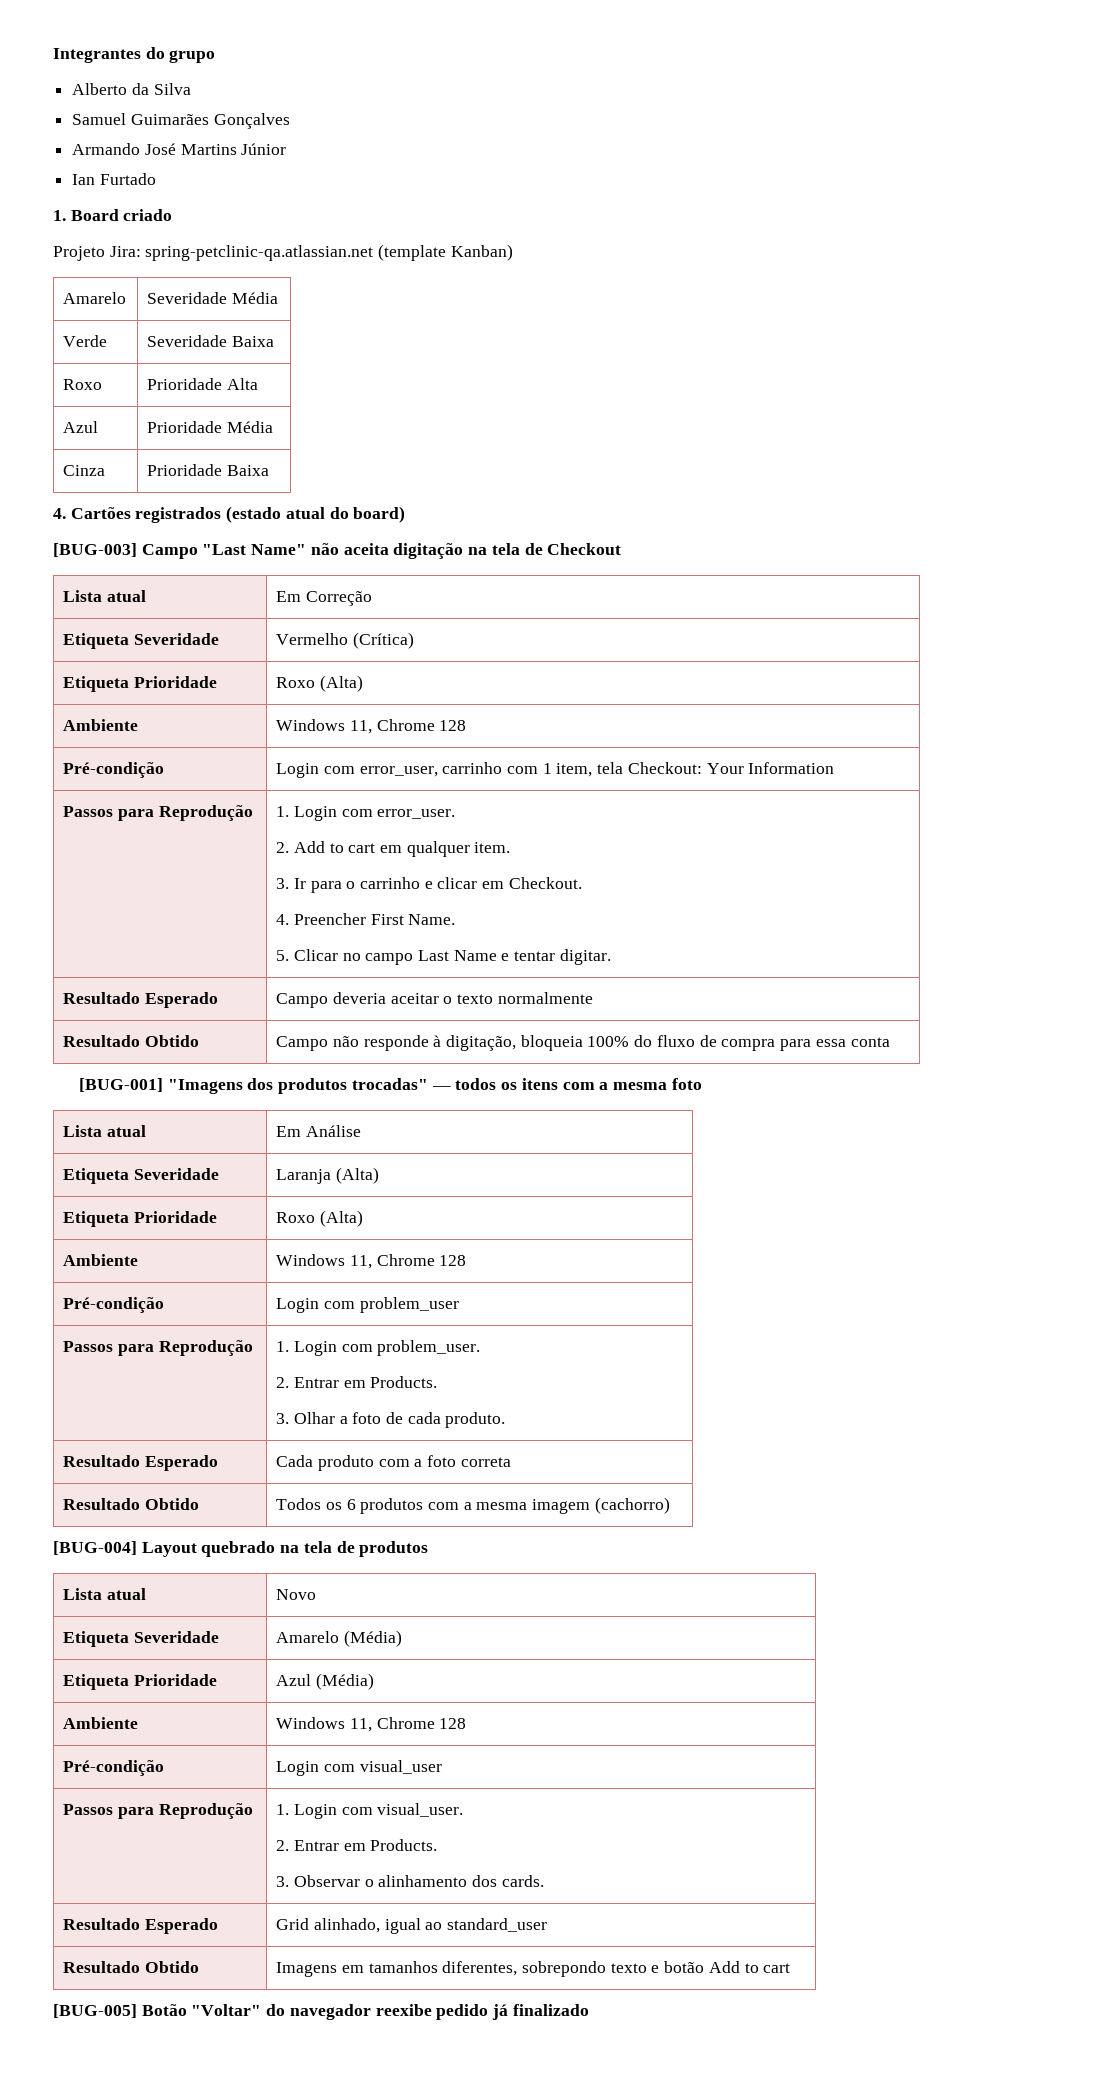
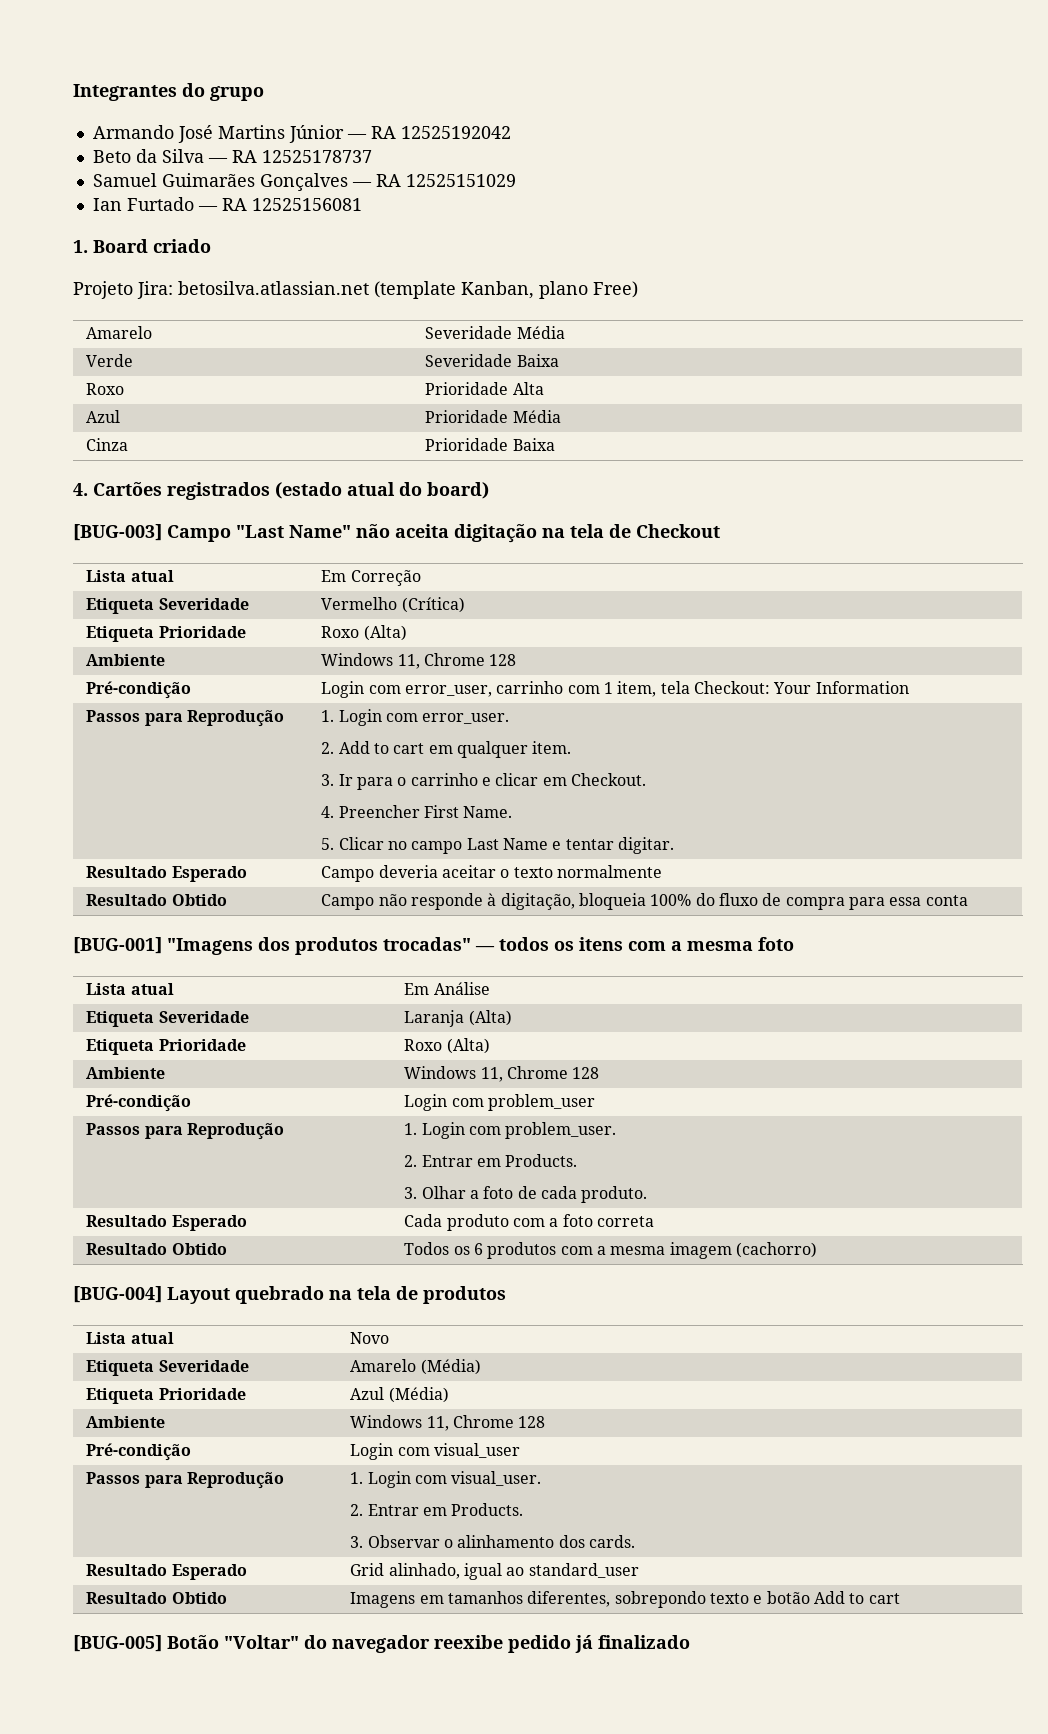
- Alberto da Silva
- Samuel Guimarães Gonçalves
- Armando José Martins Júnior
+ Armando José Martins Júnior — RA 12525192042
+ Beto da Silva — RA 12525178737
+ Samuel Guimarães Gonçalves — RA 12525151029
- Ian Furtado
+ Ian Furtado — RA 12525156081
- Projeto Jira: spring-petclinic-qa.atlassian.net (template Kanban)
+ Projeto Jira: betosilva.atlassian.net (template Kanban, plano Free)

